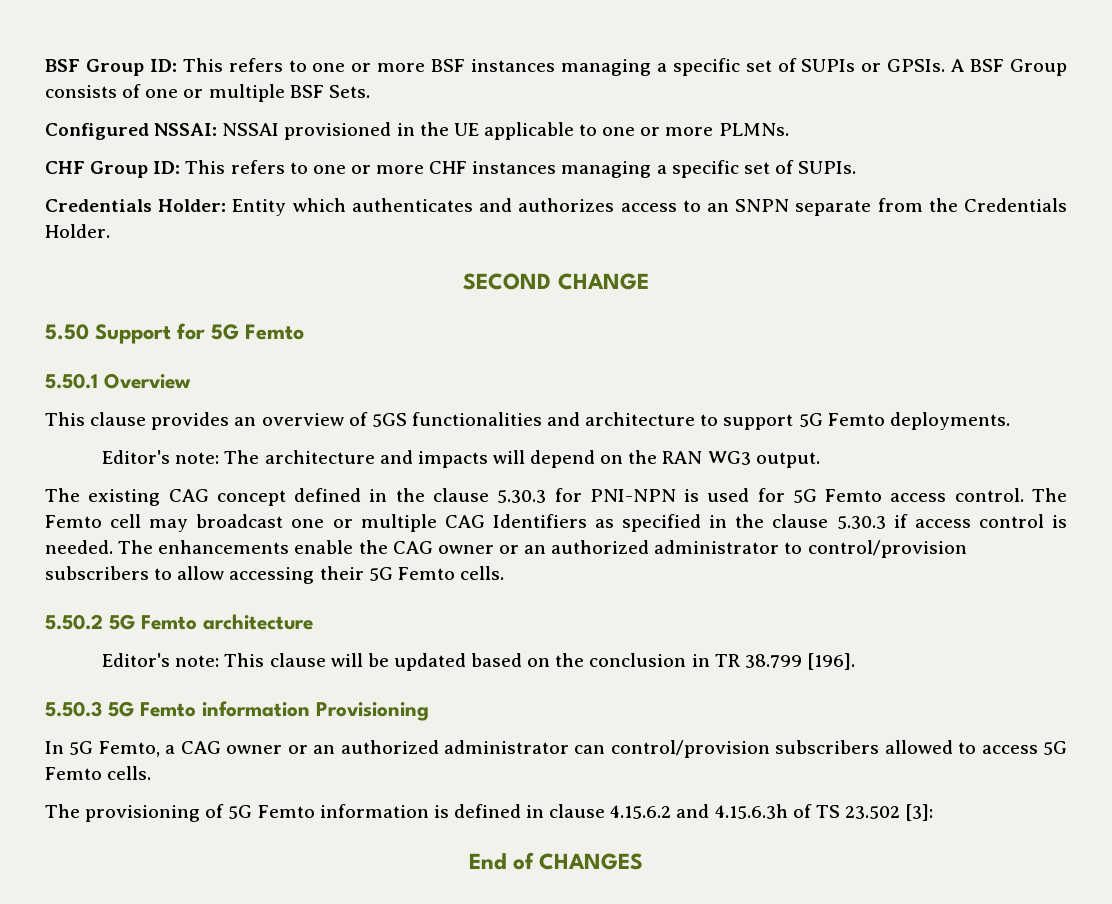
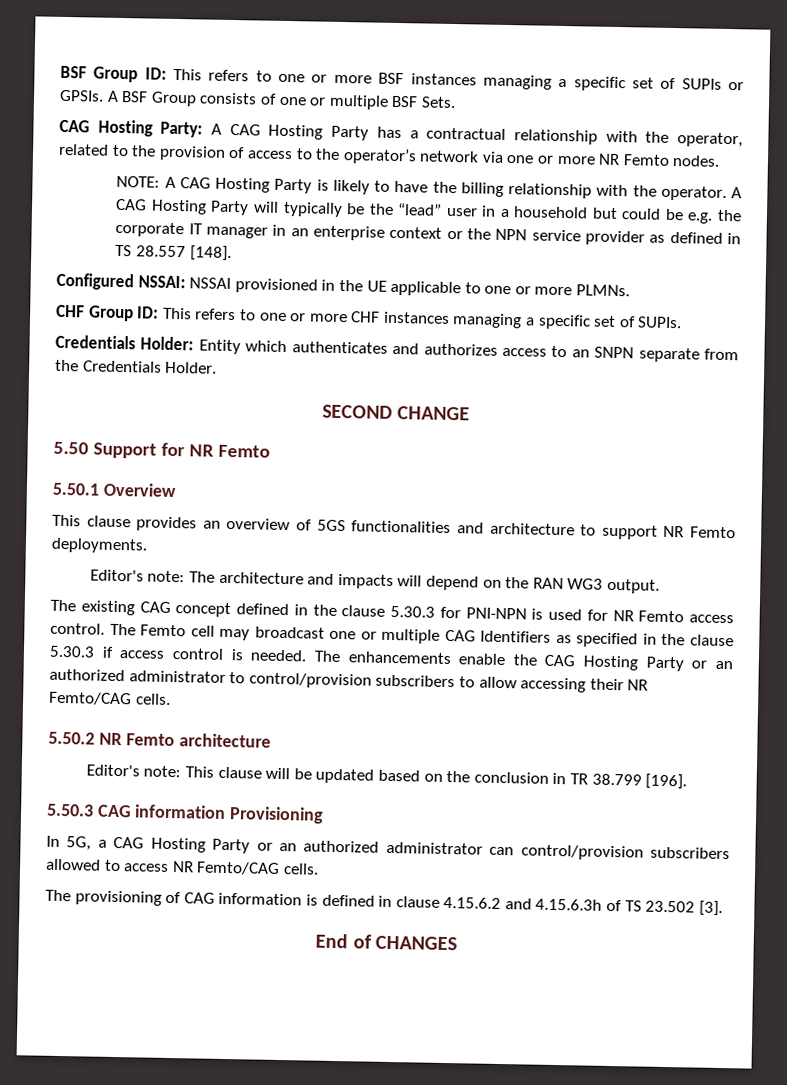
+ CAG Hosting Party: A CAG Hosting Party has a contractual relationship with the operator, related to the provision of access to the operator’s network via one or more NR Femto nodes.
+ NOTE: A CAG Hosting Party is likely to have the billing relationship with the operator. A CAG Hosting Party will typically be the “lead” user in a household but could be e.g. the corporate IT manager in an enterprise context or the NPN service provider as defined in TS 28.557 [148].
- 5.50 Support for 5G Femto
+ 5.50 Support for NR Femto
- This clause provides an overview of 5GS functionalities and architecture to support 5G Femto deployments.
+ This clause provides an overview of 5GS functionalities and architecture to support NR Femto deployments.
- The existing CAG concept defined in the clause 5.30.3 for PNI-NPN is used for 5G Femto access control.
+ The existing CAG concept defined in the clause 5.30.3 for PNI-NPN is used for NR Femto access control.
- The enhancements enable the CAG owner or an authorized administrator to control/provision subscribers to allow accessing their 5G Femto cells.
+ The enhancements enable the CAG Hosting Party or an authorized administrator to control/provision subscribers to allow accessing their NR Femto/CAG cells.
- 5.50.2 5G Femto architecture
+ 5.50.2 NR Femto architecture
- 5.50.3 5G Femto information Provisioning
+ 5.50.3 CAG information Provisioning
- In 5G Femto, a CAG owner or an authorized administrator can control/provision subscribers allowed to access 5G Femto cells.
+ In 5G, a CAG Hosting Party or an authorized administrator can control/provision subscribers allowed to access NR Femto/CAG cells.
- The provisioning of 5G Femto information is defined in clause 4.15.6.2 and 4.15.6.3h of TS 23.502 [3]:
+ The provisioning of CAG information is defined in clause 4.15.6.2 and 4.15.6.3h of TS 23.502 [3].

